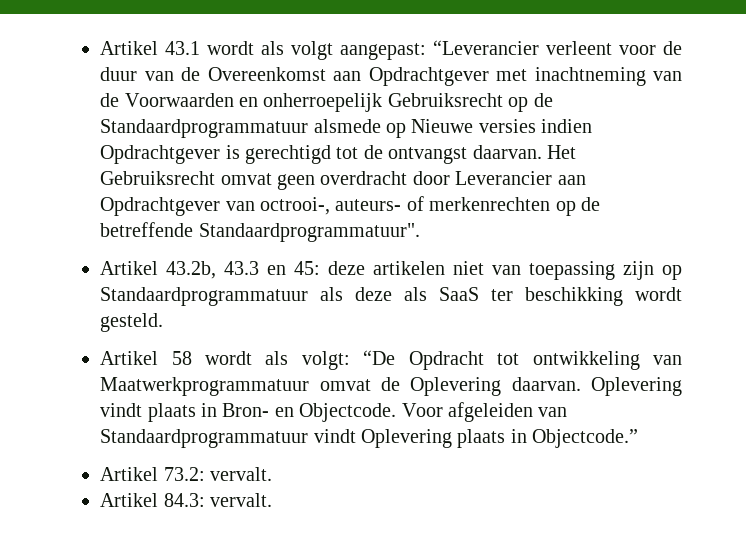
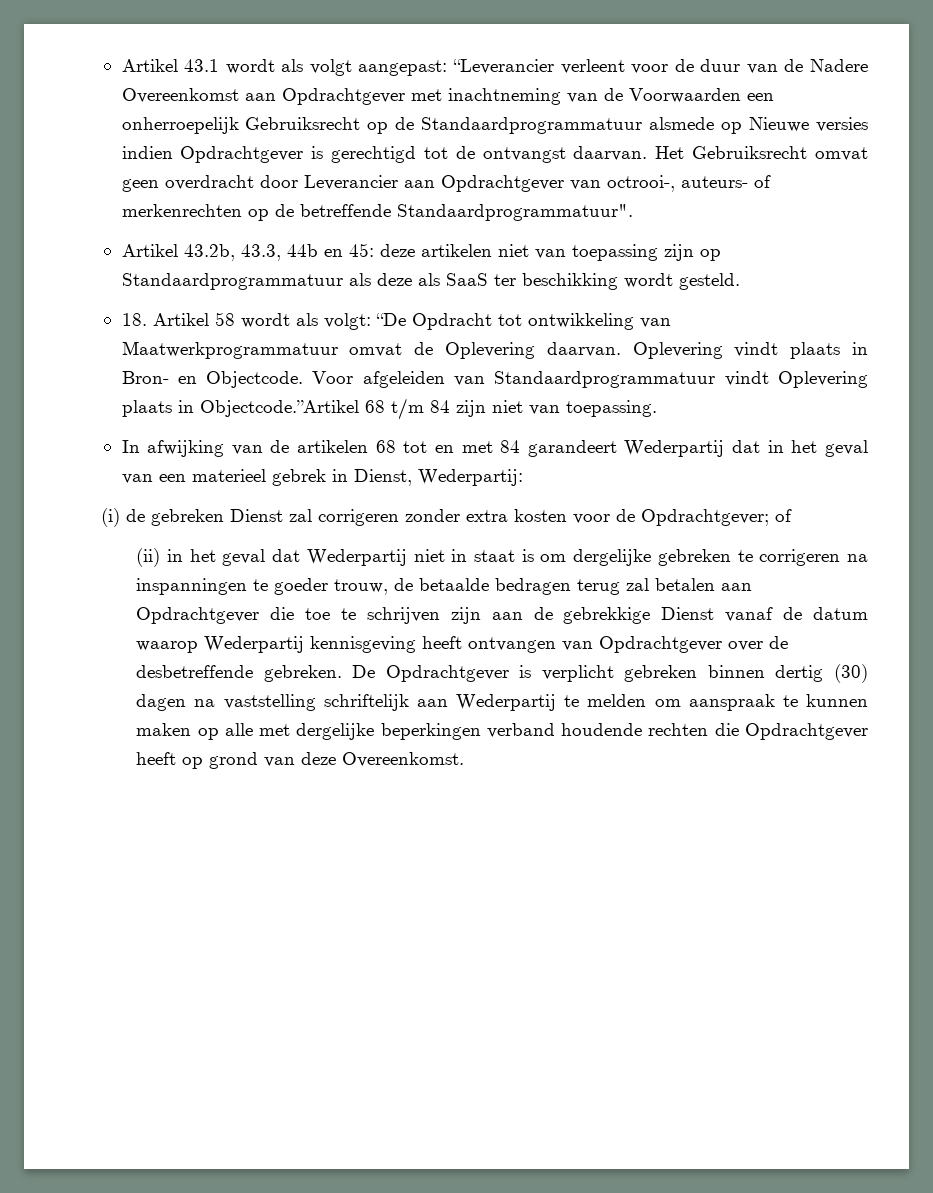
- Artikel 43.1 wordt als volgt aangepast: “Leverancier verleent voor de duur van de Overeenkomst aan Opdrachtgever met inachtneming van de Voorwaarden en onherroepelijk Gebruiksrecht op de Standaardprogrammatuur alsmede op Nieuwe versies indien Opdrachtgever is gerechtigd tot de ontvangst daarvan.
+ Artikel 43.1 wordt als volgt aangepast: “Leverancier verleent voor de duur van de Nadere Overeenkomst aan Opdrachtgever met inachtneming van de Voorwaarden een onherroepelijk Gebruiksrecht op de Standaardprogrammatuur alsmede op Nieuwe versies indien Opdrachtgever is gerechtigd tot de ontvangst daarvan.
- Artikel 43.2b, 43.3 en 45: deze artikelen niet van toepassing zijn op Standaardprogrammatuur als deze als SaaS ter beschikking wordt gesteld.
+ Artikel 43.2b, 43.3, 44b en 45: deze artikelen niet van toepassing zijn op Standaardprogrammatuur als deze als SaaS ter beschikking wordt gesteld.
- Artikel 58 wordt als volgt: “De Opdracht tot ontwikkeling van Maatwerkprogrammatuur omvat de Oplevering daarvan.
+ 18. Artikel 58 wordt als volgt: “De Opdracht tot ontwikkeling van Maatwerkprogrammatuur omvat de Oplevering daarvan.
- Voor afgeleiden van Standaardprogrammatuur vindt Oplevering plaats in Objectcode.”
- Artikel 73.2: vervalt.
- Artikel 84.3: vervalt.
+ Voor afgeleiden van Standaardprogrammatuur vindt Oplevering plaats in Objectcode.”Artikel 68 t/m 84 zijn niet van toepassing.
+ In afwijking van de artikelen 68 tot en met 84 garandeert Wederpartij dat in het geval van een materieel gebrek in Dienst, Wederpartij:
+ (i) de gebreken Dienst zal corrigeren zonder extra kosten voor de Opdrachtgever; of
+ (ii) in het geval dat Wederpartij niet in staat is om dergelijke gebreken te corrigeren na inspanningen te goeder trouw, de betaalde bedragen terug zal betalen aan Opdrachtgever die toe te schrijven zijn aan de gebrekkige Dienst vanaf de datum waarop Wederpartij kennisgeving heeft ontvangen van Opdrachtgever over de desbetreffende gebreken. De Opdrachtgever is verplicht gebreken binnen dertig (30) dagen na vaststelling schriftelijk aan Wederpartij te melden om aanspraak te kunnen maken op alle met dergelijke beperkingen verband houdende rechten die Opdrachtgever heeft op grond van deze Overeenkomst.

